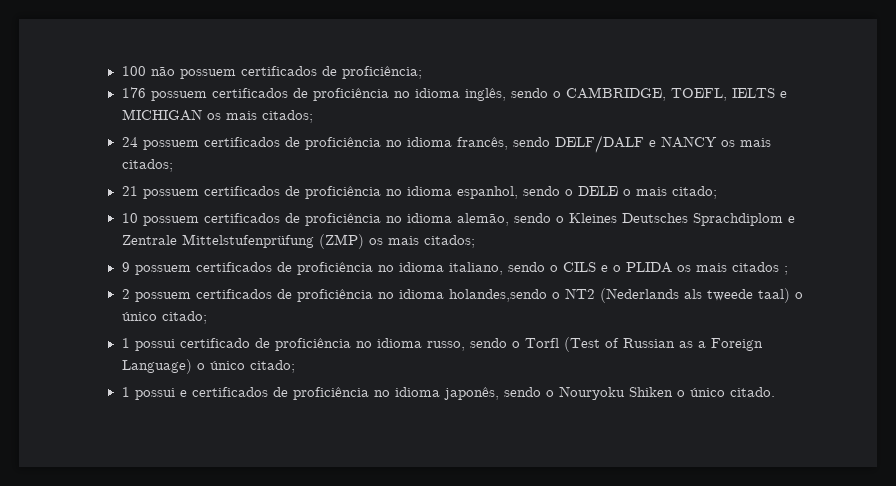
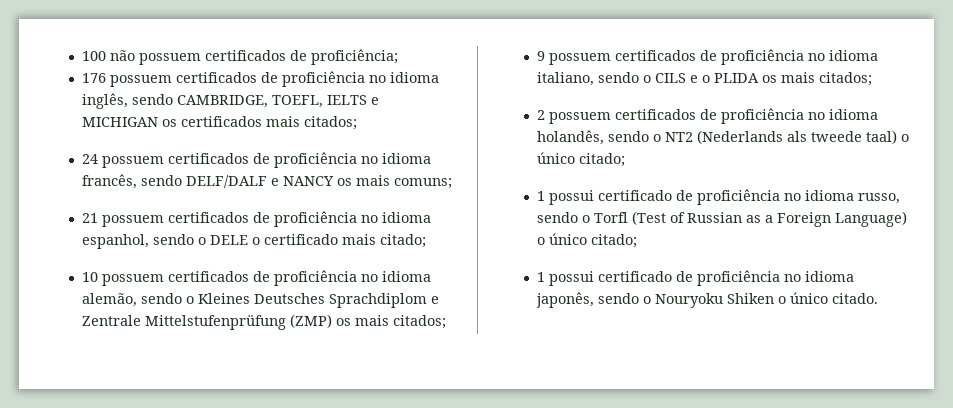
- 176 possuem certificados de proficiência no idioma inglês, sendo o CAMBRIDGE, TOEFL, IELTS e MICHIGAN os mais citados;
+ 176 possuem certificados de proficiência no idioma inglês, sendo CAMBRIDGE, TOEFL, IELTS e MICHIGAN os certificados mais citados;
- 24 possuem certificados de proficiência no idioma francês, sendo DELF/DALF e NANCY os mais citados;
+ 24 possuem certificados de proficiência no idioma francês, sendo DELF/DALF e NANCY os mais comuns;
- 21 possuem certificados de proficiência no idioma espanhol, sendo o DELE o mais citado;
+ 21 possuem certificados de proficiência no idioma espanhol, sendo o DELE o certificado mais citado;
- 9 possuem certificados de proficiência no idioma italiano, sendo o CILS e o PLIDA os mais citados ;
+ 9 possuem certificados de proficiência no idioma italiano, sendo o CILS e o PLIDA os mais citados;
- 2 possuem certificados de proficiência no idioma holandes,sendo o NT2 (Nederlands als tweede taal) o único citado;
+ 2 possuem certificados de proficiência no idioma holandês, sendo o NT2 (Nederlands als tweede taal) o único citado;
- 1 possui e certificados de proficiência no idioma japonês, sendo o Nouryoku Shiken o único citado.
+ 1 possui certificado de proficiência no idioma japonês, sendo o Nouryoku Shiken o único citado.

